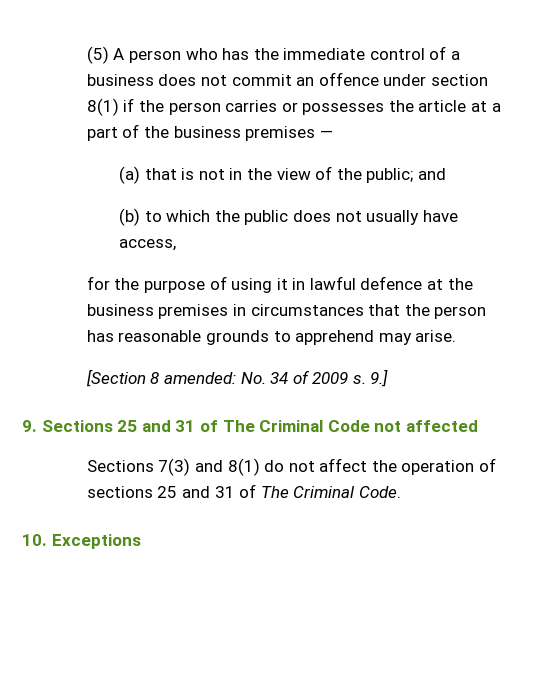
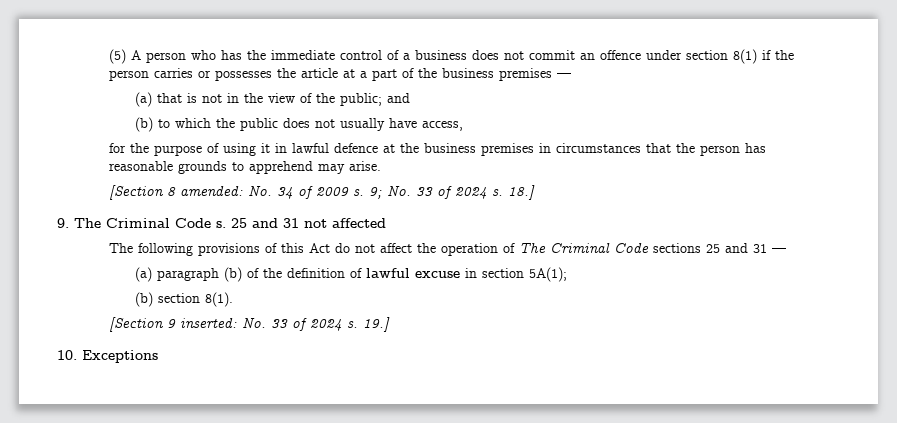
- 9.]
- 9. Sections 25 and 31 of The Criminal Code not affected
- Sections 7(3) and 8(1) do not affect the operation of sections 25 and 31 of The Criminal Code.
+ 9; No. 33 of 2024 s. 18.]
+ 9. The Criminal Code s. 25 and 31 not affected
+ The following provisions of this Act do not affect the operation of The Criminal Code sections 25 and 31 —
+ (a) paragraph (b) of the definition of lawful excuse in section 5A(1);
+ (b) section 8(1).
+ [Section 9 inserted: No. 33 of 2024 s. 19.]

